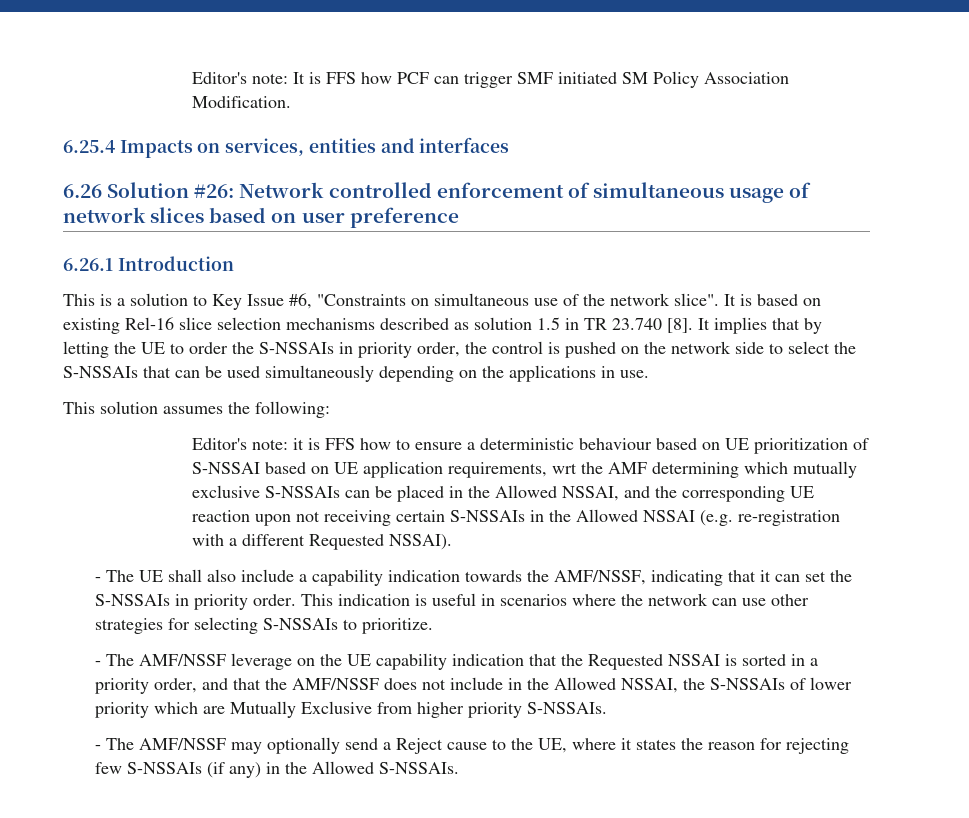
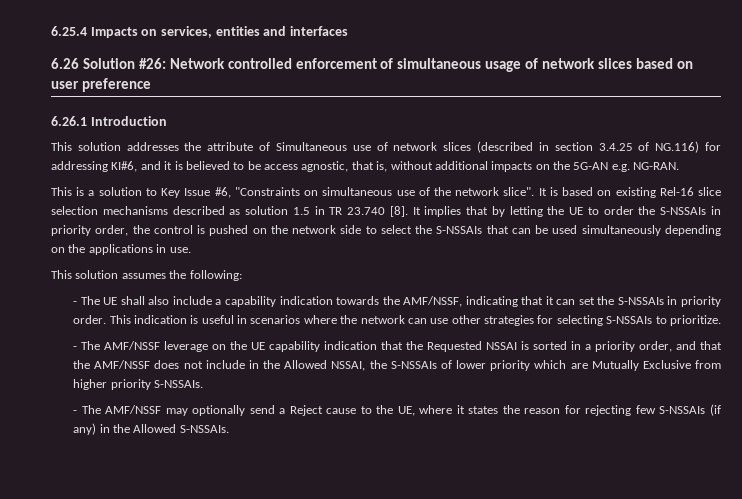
- Editor's note: It is FFS how PCF can trigger SMF initiated SM Policy Association Modification.
+ This solution addresses the attribute of Simultaneous use of network slices (described in section 3.4.25 of NG.116) for addressing KI#6, and it is believed to be access agnostic, that is, without additional impacts on the 5G-AN e.g. NG-RAN.
- Editor's note: it is FFS how to ensure a deterministic behaviour based on UE prioritization of S-NSSAI based on UE application requirements, wrt the AMF determining which mutually exclusive S-NSSAIs can be placed in the Allowed NSSAI, and the corresponding UE reaction upon not receiving certain S-NSSAIs in the Allowed NSSAI (e.g. re-registration with a different Requested NSSAI).

